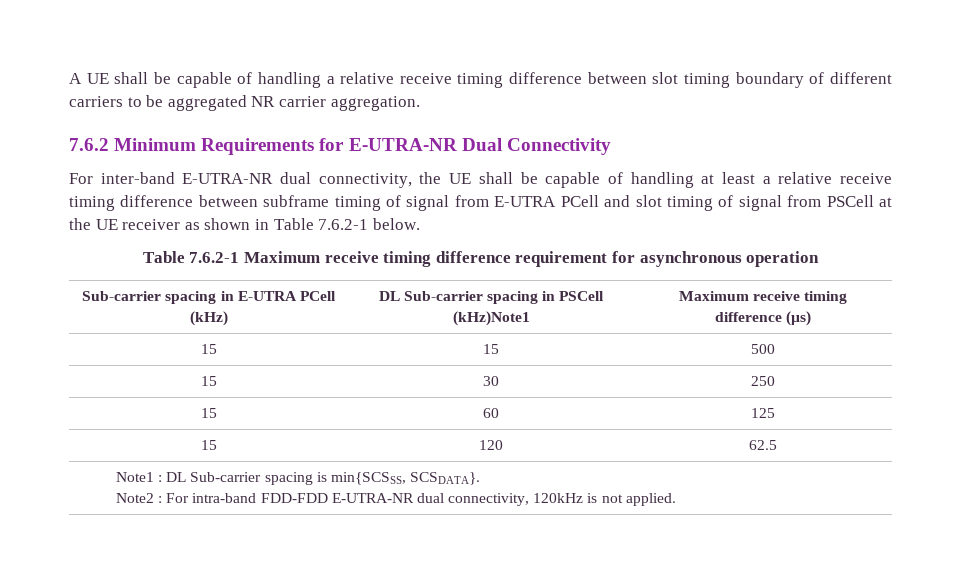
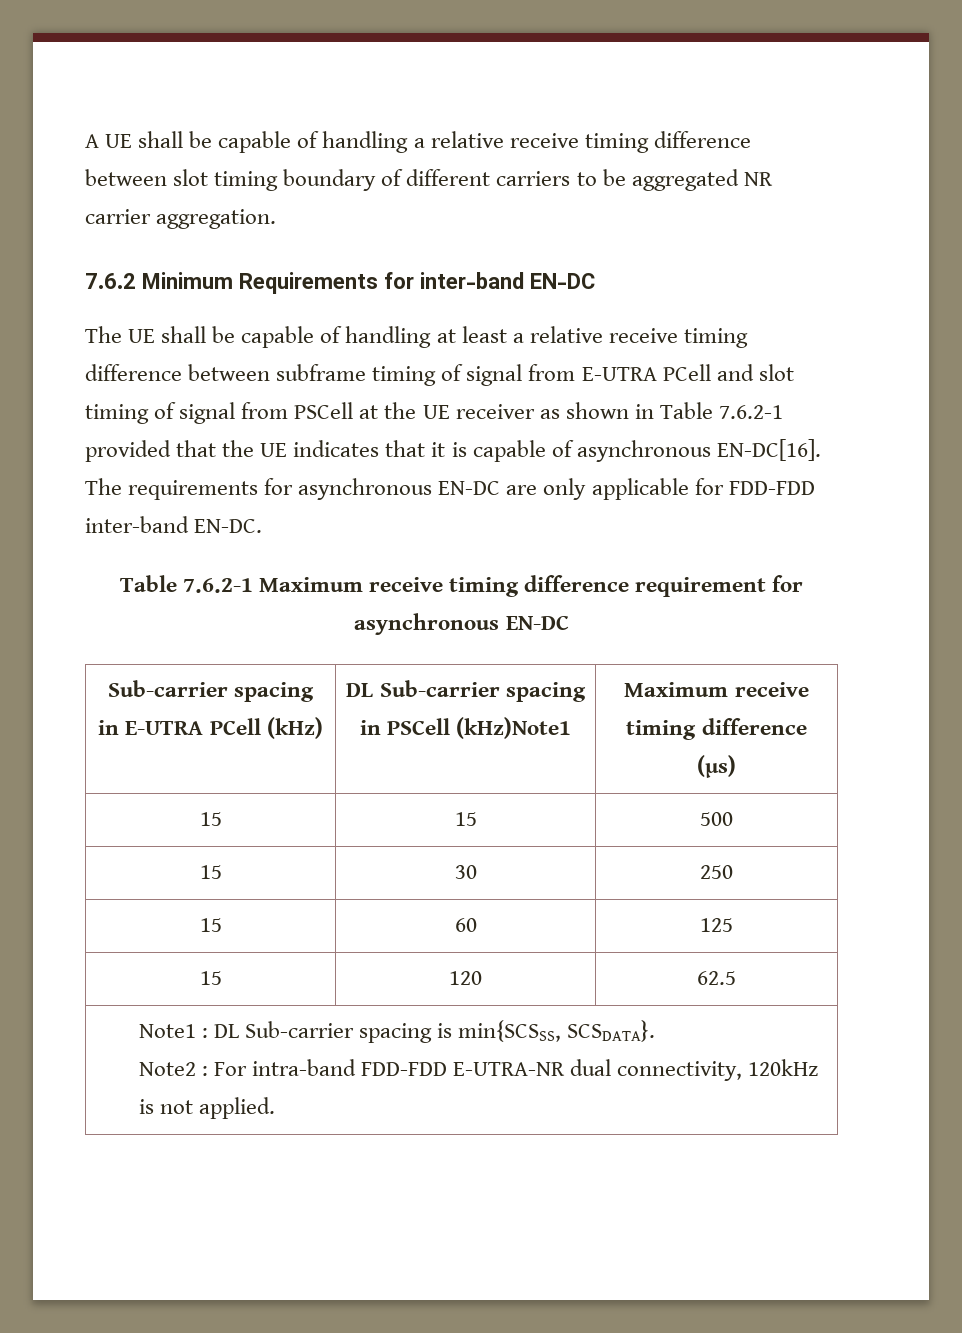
- 7.6.2 Minimum Requirements for E-UTRA-NR Dual Connectivity
- For inter-band E-UTRA-NR dual connectivity, the UE shall be capable of handling at least a relative receive timing difference between subframe timing of signal from E-UTRA PCell and slot timing of signal from PSCell at the UE receiver as shown in Table 7.6.2-1 below.
+ 7.6.2 Minimum Requirements for inter-band EN-DC
+ The UE shall be capable of handling at least a relative receive timing difference between subframe timing of signal from E-UTRA PCell and slot timing of signal from PSCell at the UE receiver as shown in Table 7.6.2-1 provided that the UE indicates that it is capable of asynchronous EN-DC[16]. The requirements for asynchronous EN-DC are only applicable for FDD-FDD inter-band EN-DC.
- Table 7.6.2-1 Maximum receive timing difference requirement for asynchronous operation
+ Table 7.6.2-1 Maximum receive timing difference requirement for asynchronous EN-DC

